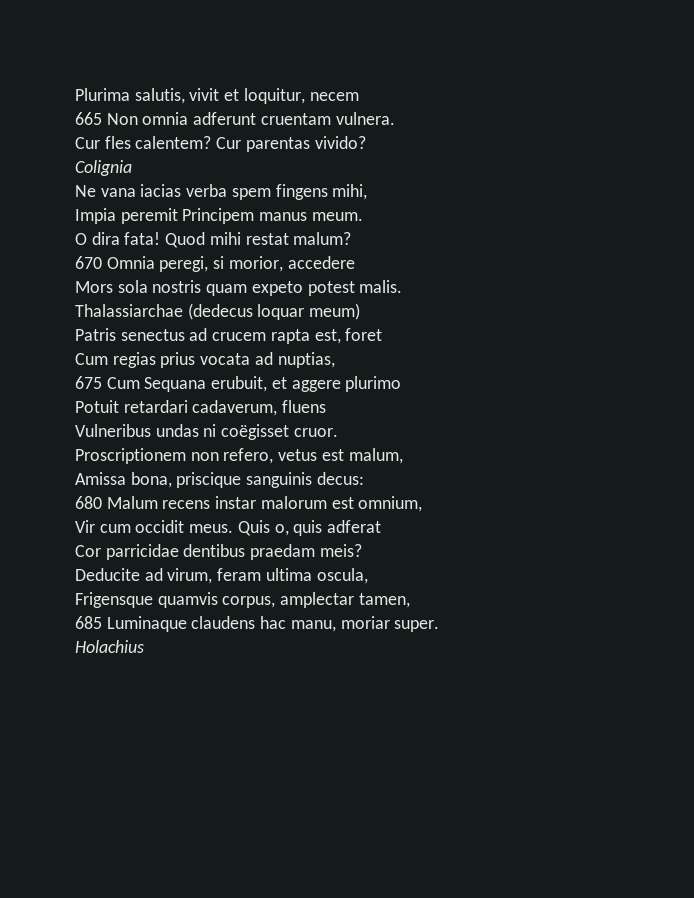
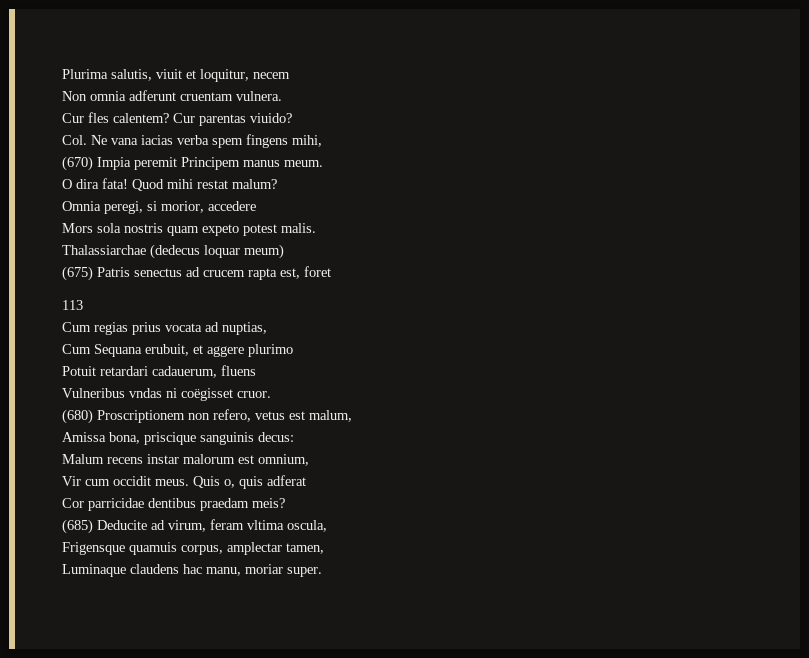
- Plurima salutis, vivit et loquitur, necem
+ Plurima salutis, viuit et loquitur, necem
- 665 Non omnia adferunt cruentam vulnera.
+ Non omnia adferunt cruentam vulnera.
- Cur parentas vivido?
- Colignia
- Ne vana iacias verba spem fingens mihi,
+ Cur parentas viuido?
+ Col. Ne vana iacias verba spem fingens mihi,
- Impia peremit Principem manus meum.
+ (670) Impia peremit Principem manus meum.
- 670 Omnia peregi, si morior, accedere
+ Omnia peregi, si morior, accedere
- Patris senectus ad crucem rapta est, foret
+ (675) Patris senectus ad crucem rapta est, foret
+ 113
- 675 Cum Sequana erubuit, et aggere plurimo
+ Cum Sequana erubuit, et aggere plurimo
- Potuit retardari cadaverum, fluens
+ Potuit retardari cadauerum, fluens
- Vulneribus undas ni coëgisset cruor.
+ Vulneribus vndas ni coëgisset cruor.
- Proscriptionem non refero, vetus est malum,
+ (680) Proscriptionem non refero, vetus est malum,
- 680 Malum recens instar malorum est omnium,
+ Malum recens instar malorum est omnium,
- Deducite ad virum, feram ultima oscula,
+ (685) Deducite ad virum, feram vltima oscula,
- Frigensque quamvis corpus, amplectar tamen,
+ Frigensque quamuis corpus, amplectar tamen,
- 685 Luminaque claudens hac manu, moriar super.
+ Luminaque claudens hac manu, moriar super.
- Holachius

